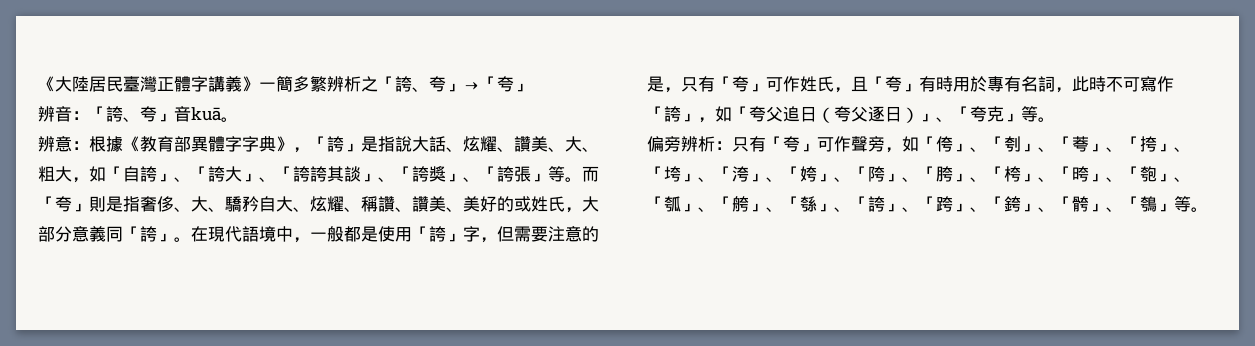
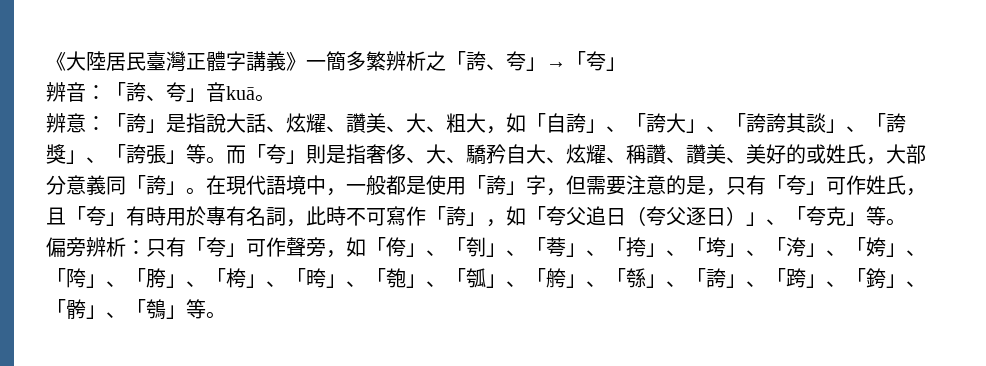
- 辨意：根據《教育部異體字字典》，「誇」是指說大話、炫耀、讚美、大、粗大，如「自誇」、「誇大」、「誇誇其談」、「誇獎」、「誇張」等。
+ 辨意：「誇」是指說大話、炫耀、讚美、大、粗大，如「自誇」、「誇大」、「誇誇其談」、「誇獎」、「誇張」等。

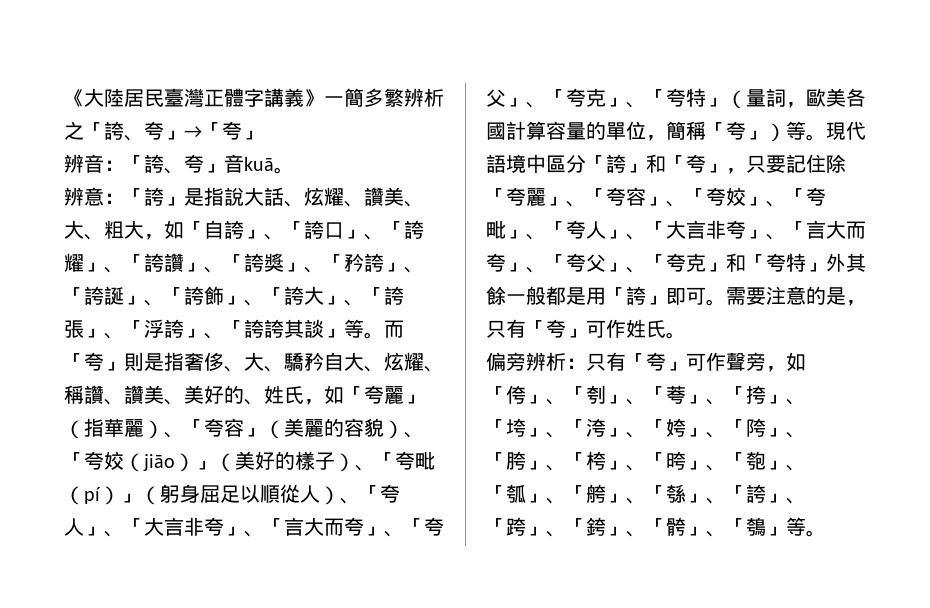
- 辨意：「誇」是指說大話、炫耀、讚美、大、粗大，如「自誇」、「誇大」、「誇誇其談」、「誇獎」、「誇張」等。
+ 辨意：「誇」是指說大話、炫耀、讚美、大、粗大，如「自誇」、「誇口」、「誇耀」、「誇讚」、「誇獎」、「矜誇」、「誇誕」、「誇飾」、「誇大」、「誇張」、「浮誇」、「誇誇其談」等。
- 而「夸」則是指奢侈、大、驕矜自大、炫耀、稱讚、讚美、美好的或姓氏，大部分意義同「誇」。在現代語境中，一般都是使用「誇」字，但需要注意的是，只有「夸」可作姓氏，且「夸」有時用於專有名詞，此時不可寫作「誇」，如「夸父追日（夸父逐日）」、「夸克」等。
+ 而「夸」則是指奢侈、大、驕矜自大、炫耀、稱讚、讚美、美好的、姓氏，如「夸麗」（指華麗）、「夸容」（美麗的容貌）、「夸姣（jiāo）」（美好的樣子）、「夸毗（pí）」（躬身屈足以順從人）、「夸人」、「大言非夸」、「言大而夸」、「夸父」、「夸克」、「夸特」（量詞，歐美各國計算容量的單位，簡稱「夸」）等。現代語境中區分「誇」和「夸」，只要記住除「夸麗」、「夸容」、「夸姣」、「夸毗」、「夸人」、「大言非夸」、「言大而夸」、「夸父」、「夸克」和「夸特」外其餘一般都是用「誇」即可。需要注意的是，只有「夸」可作姓氏。

